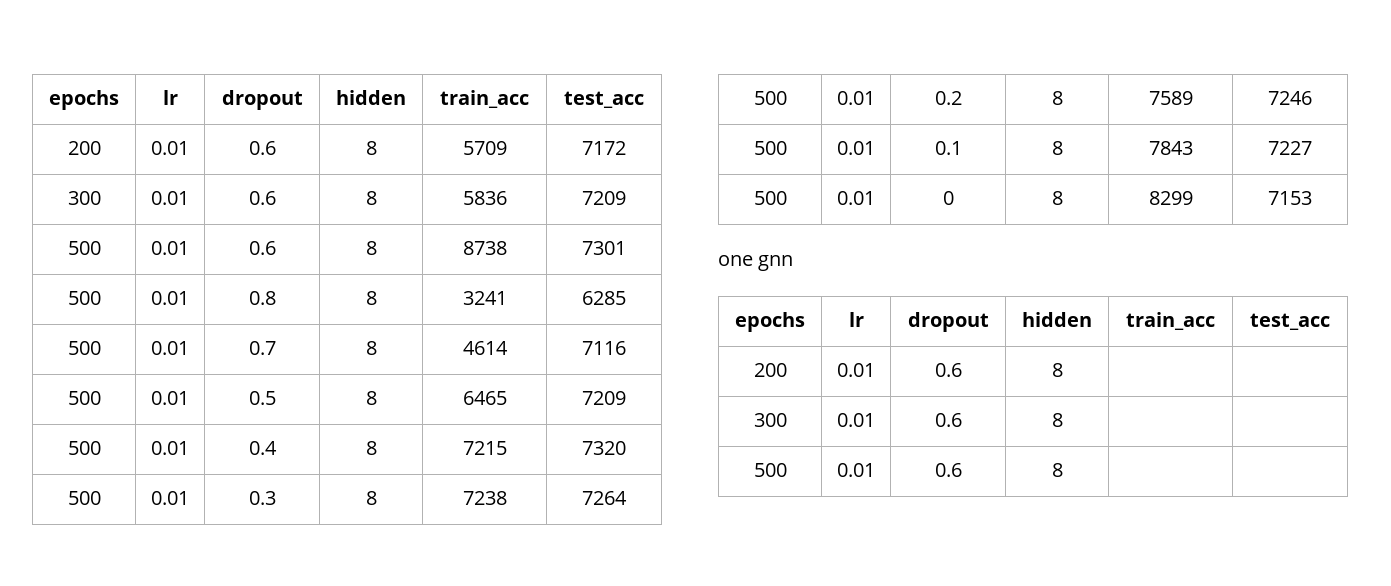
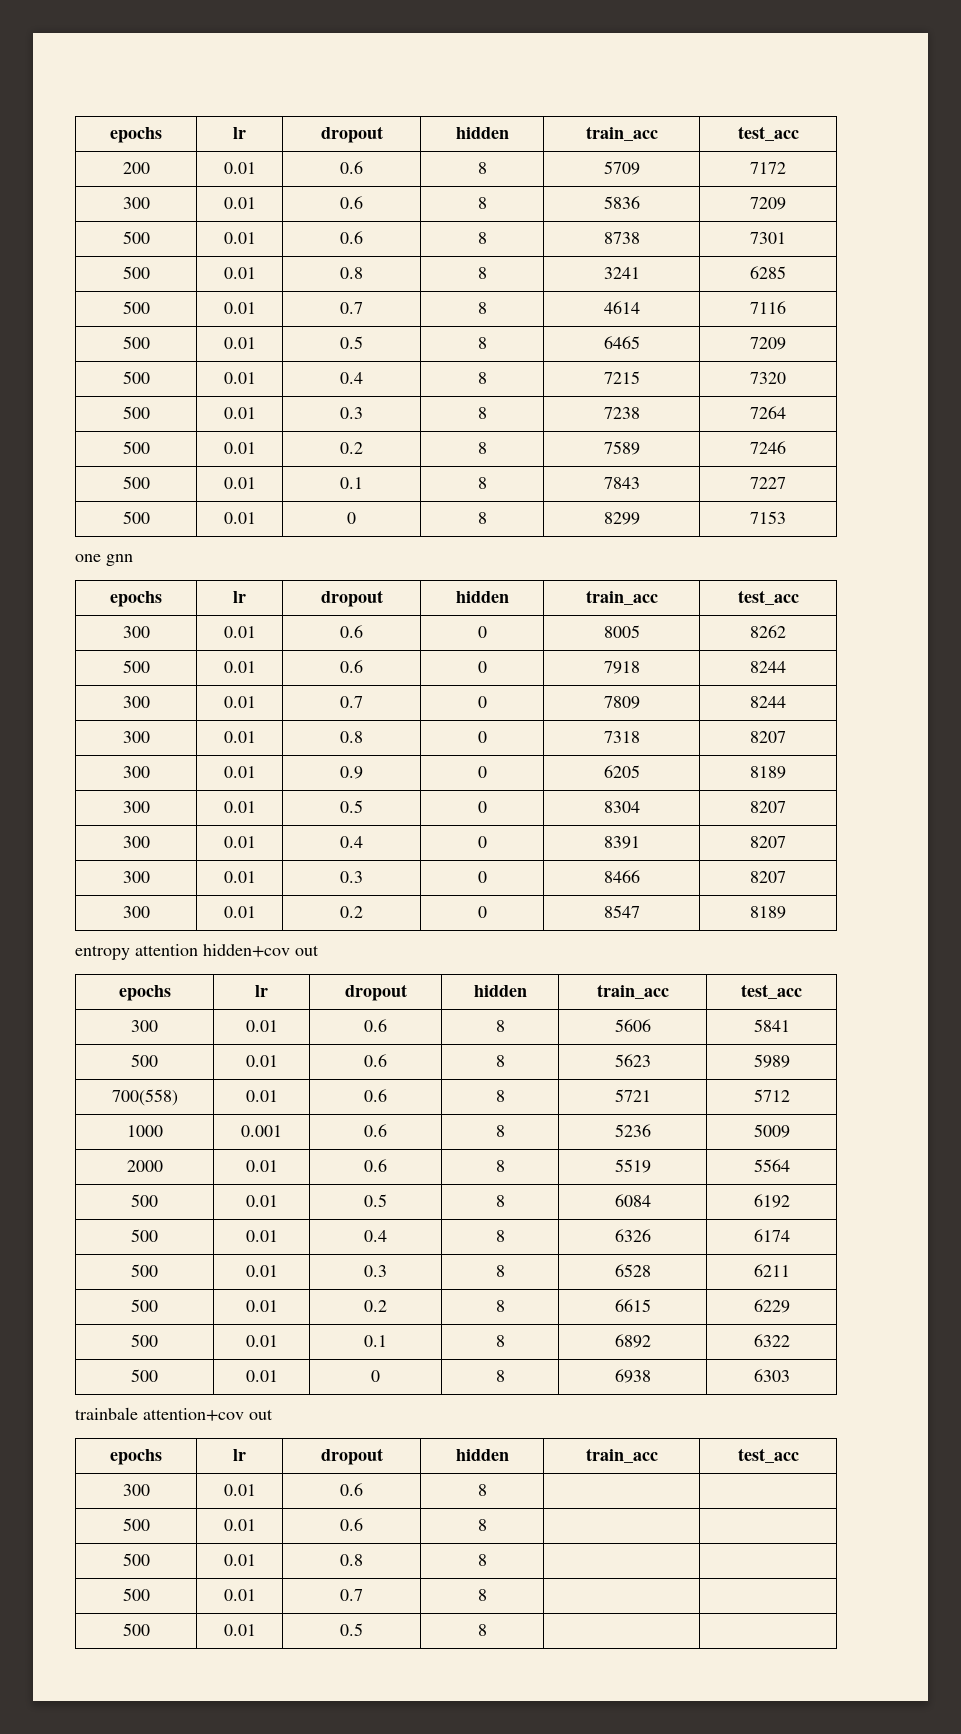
- 200 | 0.01 | 0.6 | 8 | |
+ 300 | 0.01 | 0.6 | 0 | 8005 | 8262
+ 500 | 0.01 | 0.6 | 0 | 7918 | 8244
+ 300 | 0.01 | 0.7 | 0 | 7809 | 8244
+ 300 | 0.01 | 0.8 | 0 | 7318 | 8207
+ 300 | 0.01 | 0.9 | 0 | 6205 | 8189
+ 300 | 0.01 | 0.5 | 0 | 8304 | 8207
+ 300 | 0.01 | 0.4 | 0 | 8391 | 8207
+ 300 | 0.01 | 0.3 | 0 | 8466 | 8207
+ 300 | 0.01 | 0.2 | 0 | 8547 | 8189
+ entropy attention hidden+cov out
+ epochs | lr | dropout | hidden | train_acc | test_acc
+ 300 | 0.01 | 0.6 | 8 | 5606 | 5841
+ 500 | 0.01 | 0.6 | 8 | 5623 | 5989
+ 700(558) | 0.01 | 0.6 | 8 | 5721 | 5712
+ 1000 | 0.001 | 0.6 | 8 | 5236 | 5009
+ 2000 | 0.01 | 0.6 | 8 | 5519 | 5564
+ 500 | 0.01 | 0.5 | 8 | 6084 | 6192
+ 500 | 0.01 | 0.4 | 8 | 6326 | 6174
+ 500 | 0.01 | 0.3 | 8 | 6528 | 6211
+ 500 | 0.01 | 0.2 | 8 | 6615 | 6229
+ 500 | 0.01 | 0.1 | 8 | 6892 | 6322
+ 500 | 0.01 | 0 | 8 | 6938 | 6303
+ trainbale attention+cov out
+ epochs | lr | dropout | hidden | train_acc | test_acc
+ 500 | 0.01 | 0.8 | 8 | |
+ 500 | 0.01 | 0.7 | 8 | |
+ 500 | 0.01 | 0.5 | 8 | |

